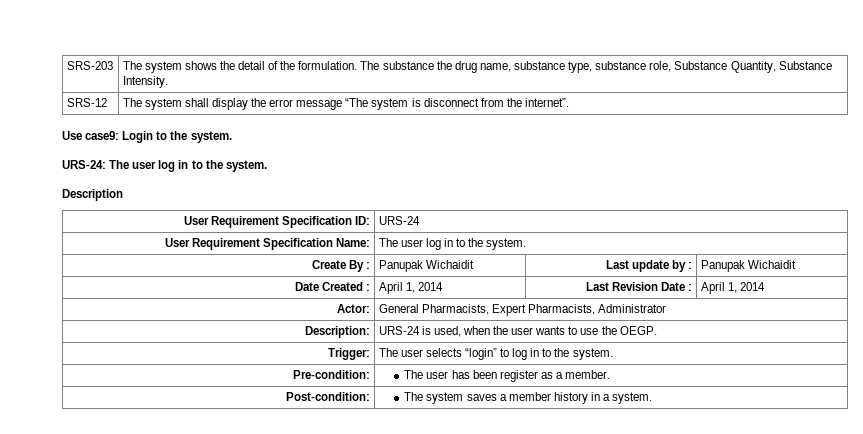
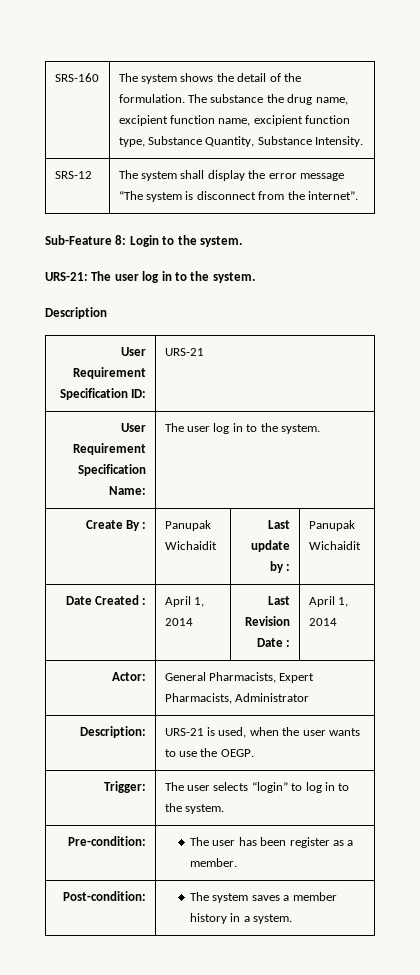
- SRS-203 | The system shows the detail of the formulation. The substance the drug name, substance type, substance role, Substance Quantity, Substance Intensity.
+ SRS-160 | The system shows the detail of the formulation. The substance the drug name, excipient function name, excipient function type, Substance Quantity, Substance Intensity.
- Use case9: Login to the system.
+ Sub-Feature 8: Login to the system.
- URS-24: The user log in to the system.
+ URS-21: The user log in to the system.
- User Requirement Specification ID: | URS-24
+ User Requirement Specification ID: | URS-21
- Description: | URS-24 is used, when the user wants to use the OEGP.
+ Description: | URS-21 is used, when the user wants to use the OEGP.

